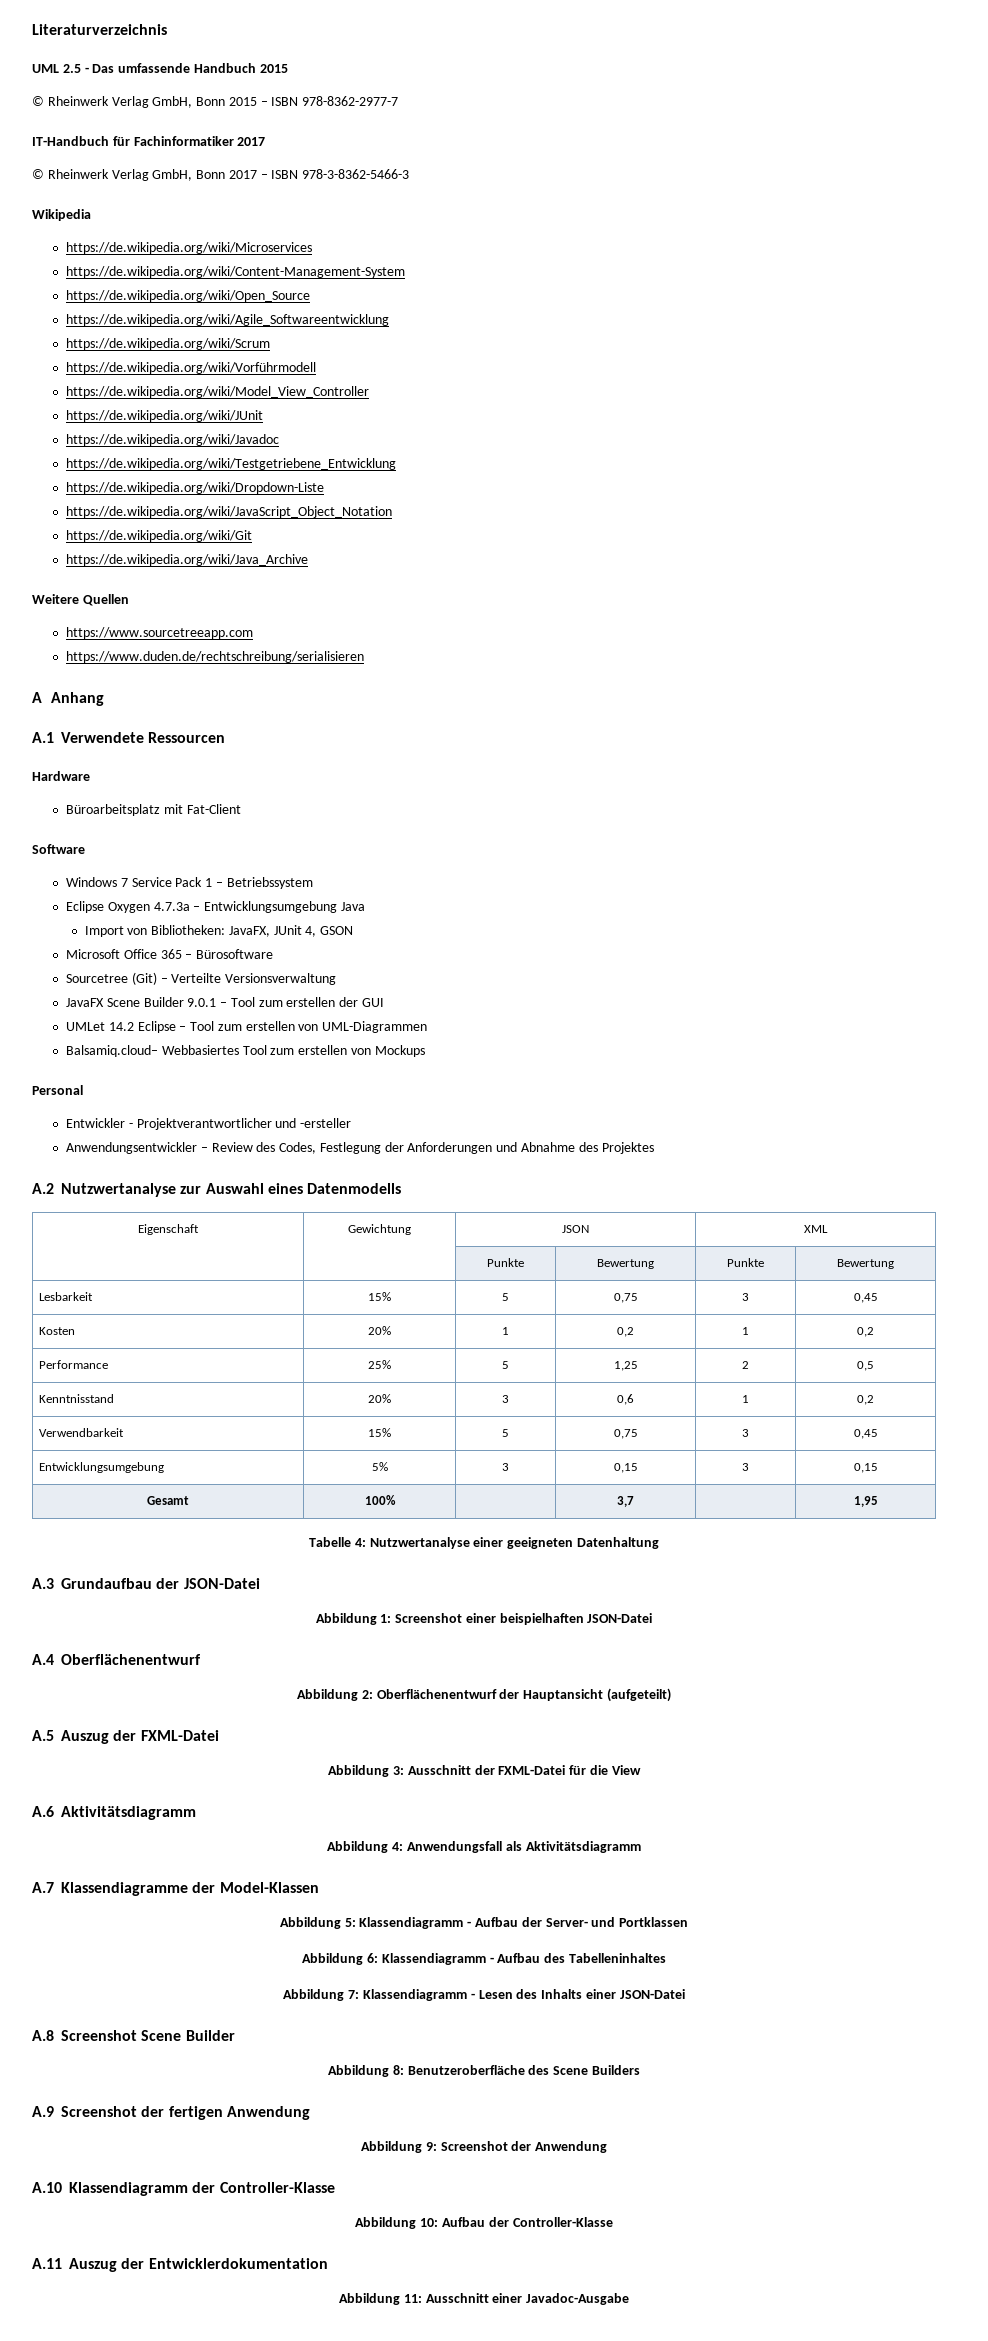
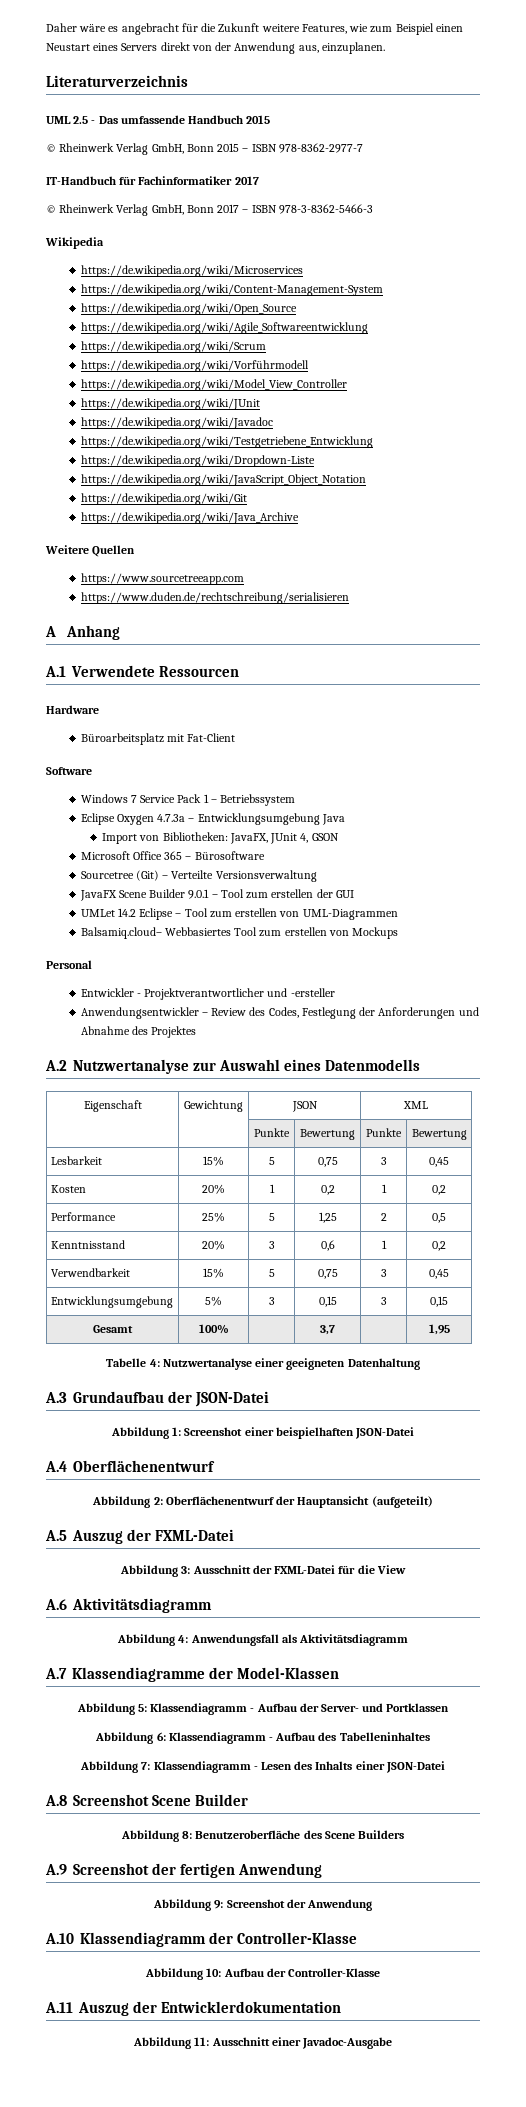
+ Daher wäre es angebracht für die Zukunft weitere Features, wie zum Beispiel einen Neustart eines Servers direkt von der Anwendung aus, einzuplanen.

